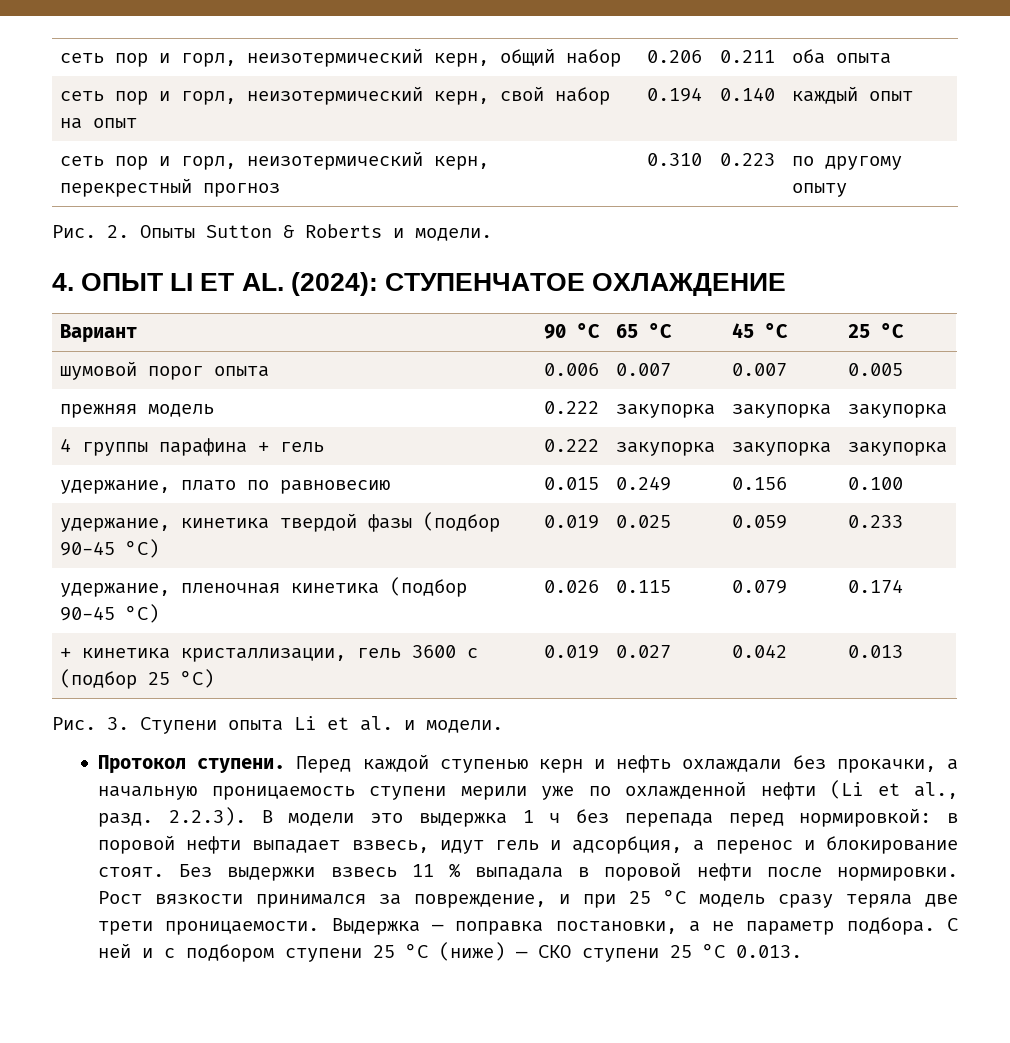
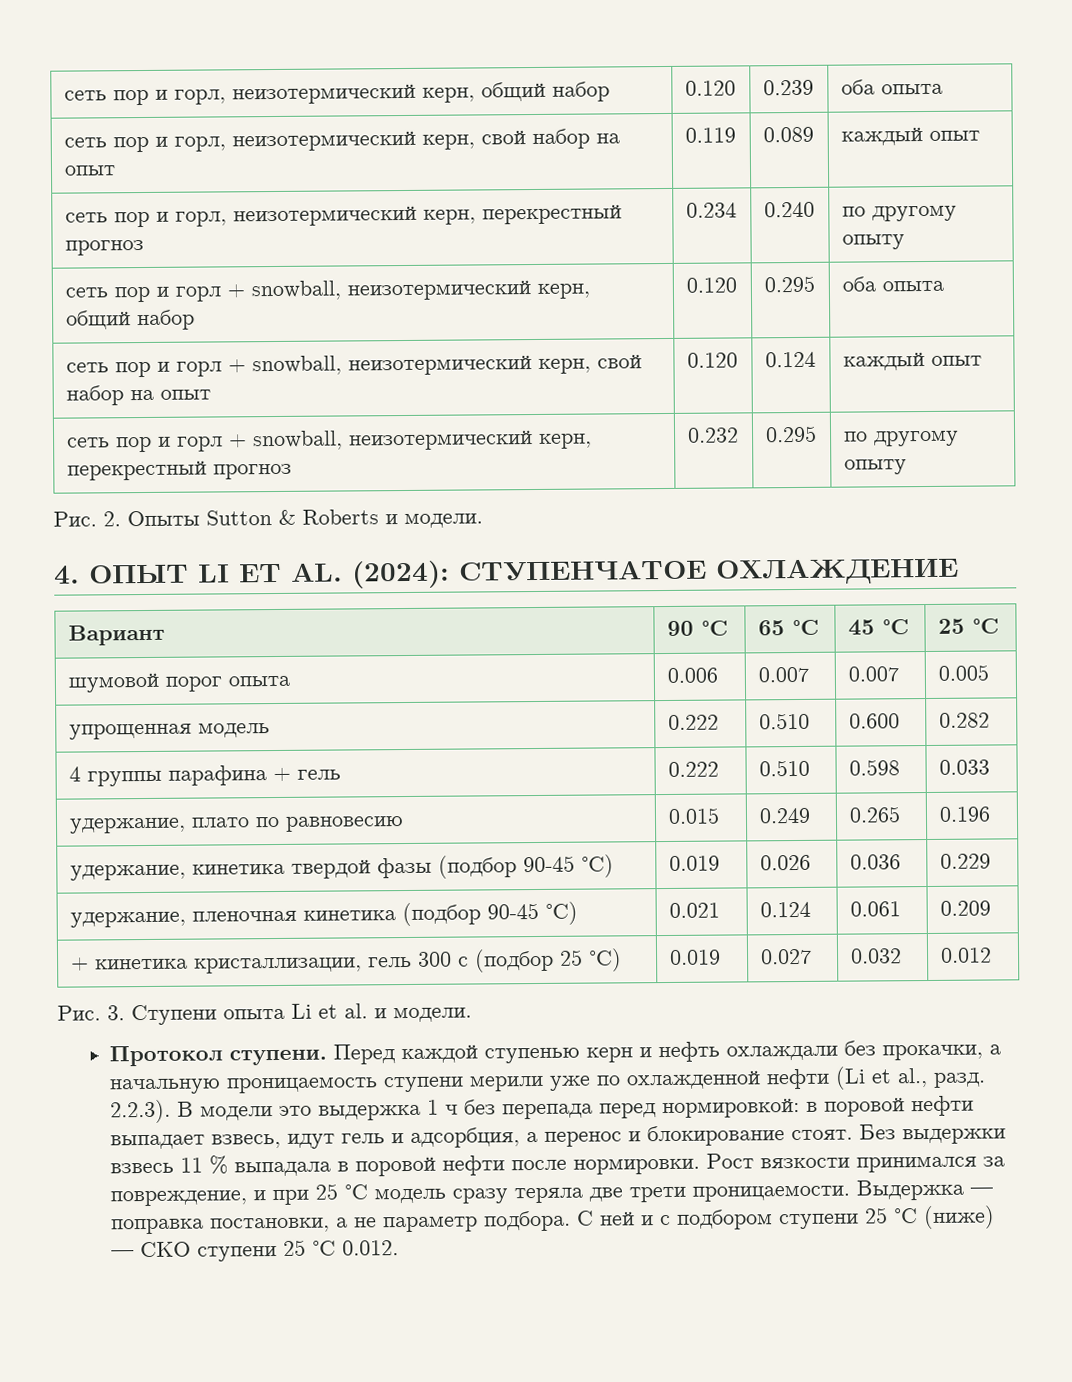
- сеть пор и горл, неизотермический керн, общий набор | 0.206 | 0.211 | оба опыта
+ сеть пор и горл, неизотермический керн, общий набор | 0.120 | 0.239 | оба опыта
- сеть пор и горл, неизотермический керн, свой набор на опыт | 0.194 | 0.140 | каждый опыт
+ сеть пор и горл, неизотермический керн, свой набор на опыт | 0.119 | 0.089 | каждый опыт
- сеть пор и горл, неизотермический керн, перекрестный прогноз | 0.310 | 0.223 | по другому опыту
+ сеть пор и горл, неизотермический керн, перекрестный прогноз | 0.234 | 0.240 | по другому опыту
+ сеть пор и горл + snowball, неизотермический керн, общий набор | 0.120 | 0.295 | оба опыта
+ сеть пор и горл + snowball, неизотермический керн, свой набор на опыт | 0.120 | 0.124 | каждый опыт
+ сеть пор и горл + snowball, неизотермический керн, перекрестный прогноз | 0.232 | 0.295 | по другому опыту
- прежняя модель | 0.222 | закупорка | закупорка | закупорка
+ упрощенная модель | 0.222 | 0.510 | 0.600 | 0.282
- 4 группы парафина + гель | 0.222 | закупорка | закупорка | закупорка
+ 4 группы парафина + гель | 0.222 | 0.510 | 0.598 | 0.033
- удержание, плато по равновесию | 0.015 | 0.249 | 0.156 | 0.100
+ удержание, плато по равновесию | 0.015 | 0.249 | 0.265 | 0.196
- удержание, кинетика твердой фазы (подбор 90-45 °C) | 0.019 | 0.025 | 0.059 | 0.233
+ удержание, кинетика твердой фазы (подбор 90-45 °C) | 0.019 | 0.026 | 0.036 | 0.229
- удержание, пленочная кинетика (подбор 90-45 °C) | 0.026 | 0.115 | 0.079 | 0.174
+ удержание, пленочная кинетика (подбор 90-45 °C) | 0.021 | 0.124 | 0.061 | 0.209
- + кинетика кристаллизации, гель 3600 с (подбор 25 °C) | 0.019 | 0.027 | 0.042 | 0.013
+ + кинетика кристаллизации, гель 300 с (подбор 25 °C) | 0.019 | 0.027 | 0.032 | 0.012
- С ней и с подбором ступени 25 °C (ниже) — СКО ступени 25 °C 0.013.
+ С ней и с подбором ступени 25 °C (ниже) — СКО ступени 25 °C 0.012.

